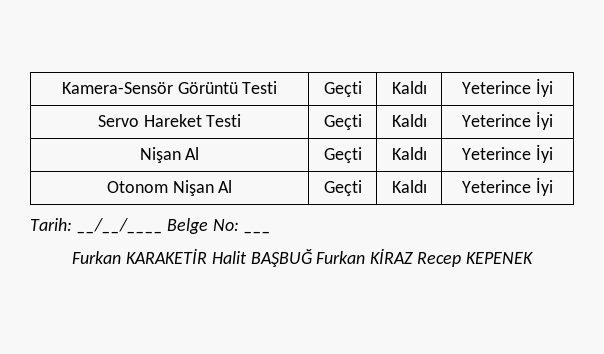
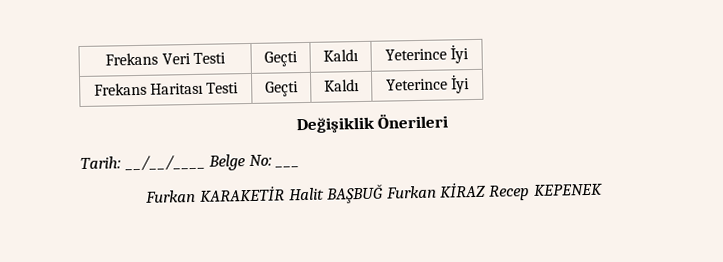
- Kamera-Sensör Görüntü Testi | Geçti | Kaldı | Yeterince İyi
- Servo Hareket Testi | Geçti | Kaldı | Yeterince İyi
- Nişan Al | Geçti | Kaldı | Yeterince İyi
- Otonom Nişan Al | Geçti | Kaldı | Yeterince İyi
+ Frekans Veri Testi | Geçti | Kaldı | Yeterince İyi
+ Frekans Haritası Testi | Geçti | Kaldı | Yeterince İyi
+ Değişiklik Önerileri

